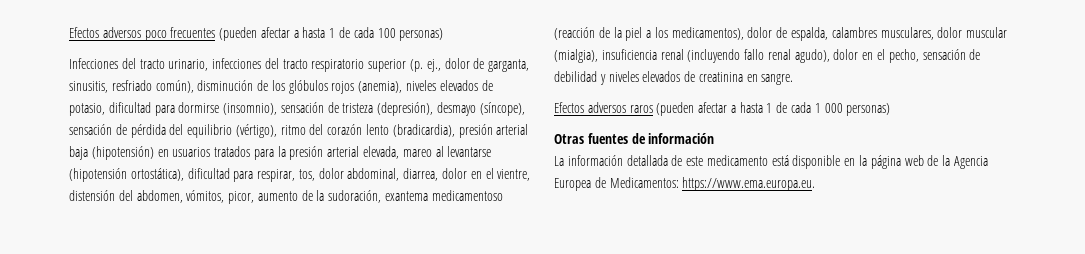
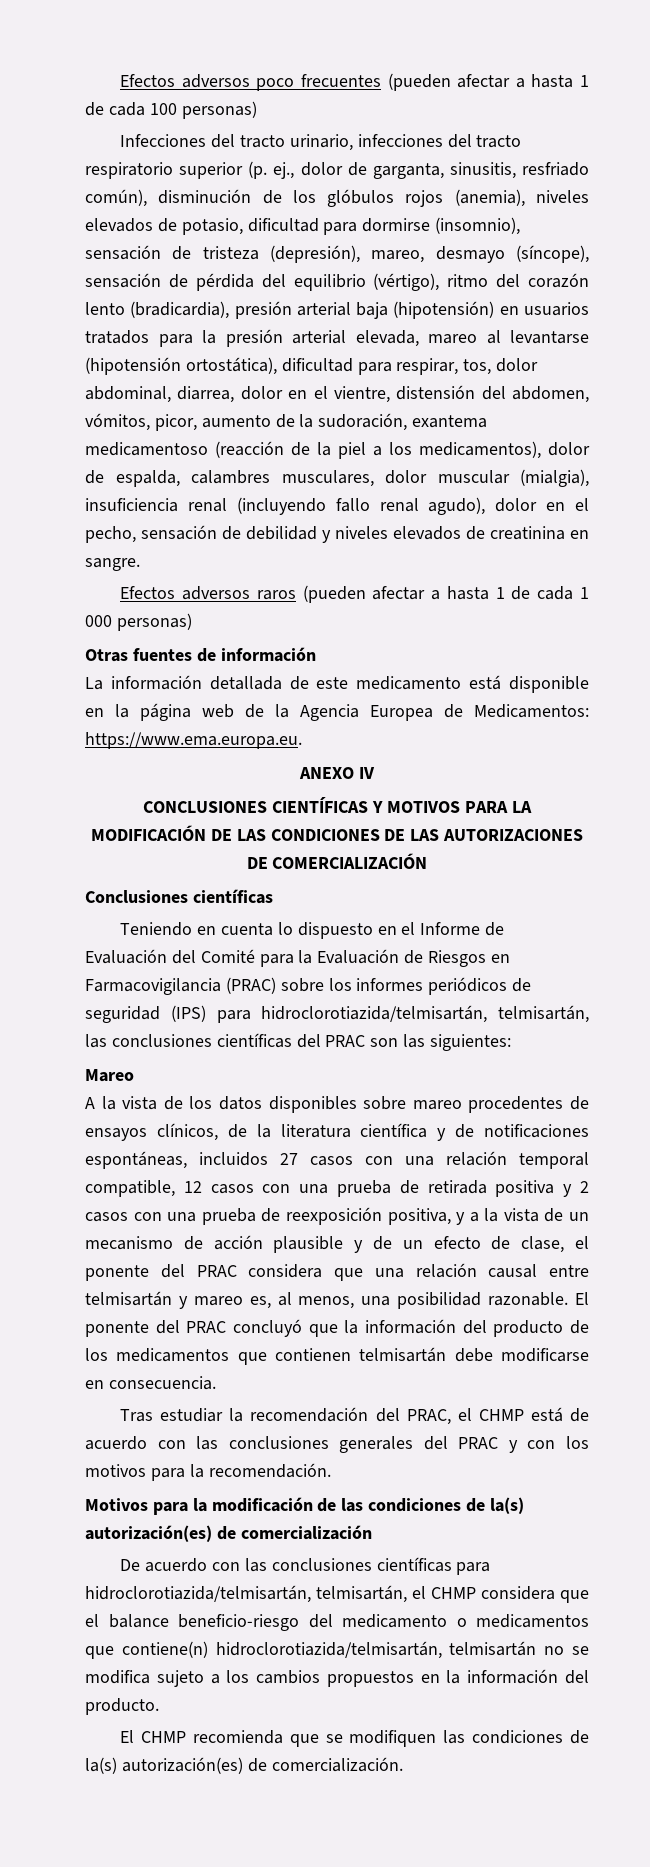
- Infecciones del tracto urinario, infecciones del tracto respiratorio superior (p. ej., dolor de garganta, sinusitis, resfriado común), disminución de los glóbulos rojos (anemia), niveles elevados de potasio, dificultad para dormirse (insomnio), sensación de tristeza (depresión), desmayo (síncope), sensación de pérdida del equilibrio (vértigo), ritmo del corazón lento (bradicardia), presión arterial baja (hipotensión) en usuarios tratados para la presión arterial elevada, mareo al levantarse (hipotensión ortostática), dificultad para respirar, tos, dolor abdominal, diarrea, dolor en el vientre, distensión del abdomen, vómitos, picor, aumento de la sudoración, exantema medicamentoso (reacción de la piel a los medicamentos), dolor de espalda, calambres musculares, dolor muscular (mialgia), insuficiencia renal (incluyendo fallo renal agudo), dolor en el pecho, sensación de debilidad y niveles elevados de creatinina en sangre.
+ Infecciones del tracto urinario, infecciones del tracto respiratorio superior (p. ej., dolor de garganta, sinusitis, resfriado común), disminución de los glóbulos rojos (anemia), niveles elevados de potasio, dificultad para dormirse (insomnio), sensación de tristeza (depresión), mareo, desmayo (síncope), sensación de pérdida del equilibrio (vértigo), ritmo del corazón lento (bradicardia), presión arterial baja (hipotensión) en usuarios tratados para la presión arterial elevada, mareo al levantarse (hipotensión ortostática), dificultad para respirar, tos, dolor abdominal, diarrea, dolor en el vientre, distensión del abdomen, vómitos, picor, aumento de la sudoración, exantema medicamentoso (reacción de la piel a los medicamentos), dolor de espalda, calambres musculares, dolor muscular (mialgia), insuficiencia renal (incluyendo fallo renal agudo), dolor en el pecho, sensación de debilidad y niveles elevados de creatinina en sangre.
+ ANEXO IV
+ CONCLUSIONES CIENTÍFICAS Y MOTIVOS PARA LA MODIFICACIÓN DE LAS CONDICIONES DE LAS AUTORIZACIONES DE COMERCIALIZACIÓN
+ Conclusiones científicas
+ Teniendo en cuenta lo dispuesto en el Informe de Evaluación del Comité para la Evaluación de Riesgos en Farmacovigilancia (PRAC) sobre los informes periódicos de seguridad (IPS) para hidroclorotiazida/telmisartán, telmisartán, las conclusiones científicas del PRAC son las siguientes:
+ Mareo
+ A la vista de los datos disponibles sobre mareo procedentes de ensayos clínicos, de la literatura científica y de notificaciones espontáneas, incluidos 27 casos con una relación temporal compatible, 12 casos con una prueba de retirada positiva y 2 casos con una prueba de reexposición positiva, y a la vista de un mecanismo de acción plausible y de un efecto de clase, el ponente del PRAC considera que una relación causal entre telmisartán y mareo es, al menos, una posibilidad razonable. El ponente del PRAC concluyó que la información del producto de los medicamentos que contienen telmisartán debe modificarse en consecuencia.
+ Tras estudiar la recomendación del PRAC, el CHMP está de acuerdo con las conclusiones generales del PRAC y con los motivos para la recomendación.
+ Motivos para la modificación de las condiciones de la(s) autorización(es) de comercialización
+ De acuerdo con las conclusiones científicas para hidroclorotiazida/telmisartán, telmisartán, el CHMP considera que el balance beneficio-riesgo del medicamento o medicamentos que contiene(n) hidroclorotiazida/telmisartán, telmisartán no se modifica sujeto a los cambios propuestos en la información del producto.
+ El CHMP recomienda que se modifiquen las condiciones de la(s) autorización(es) de comercialización.

